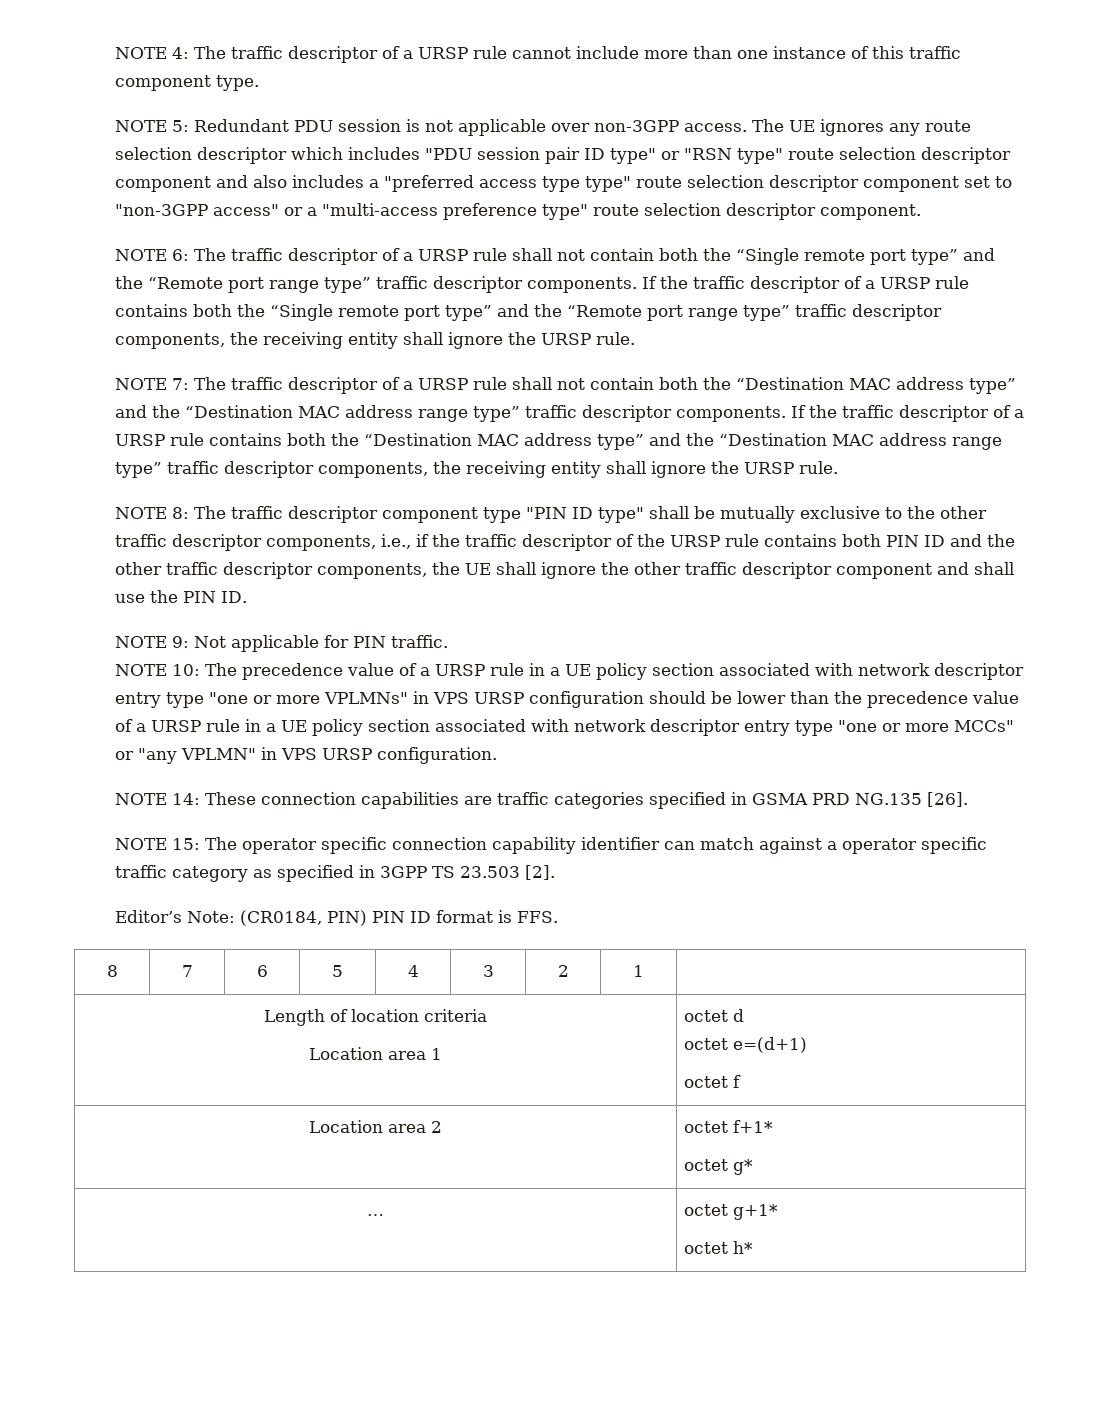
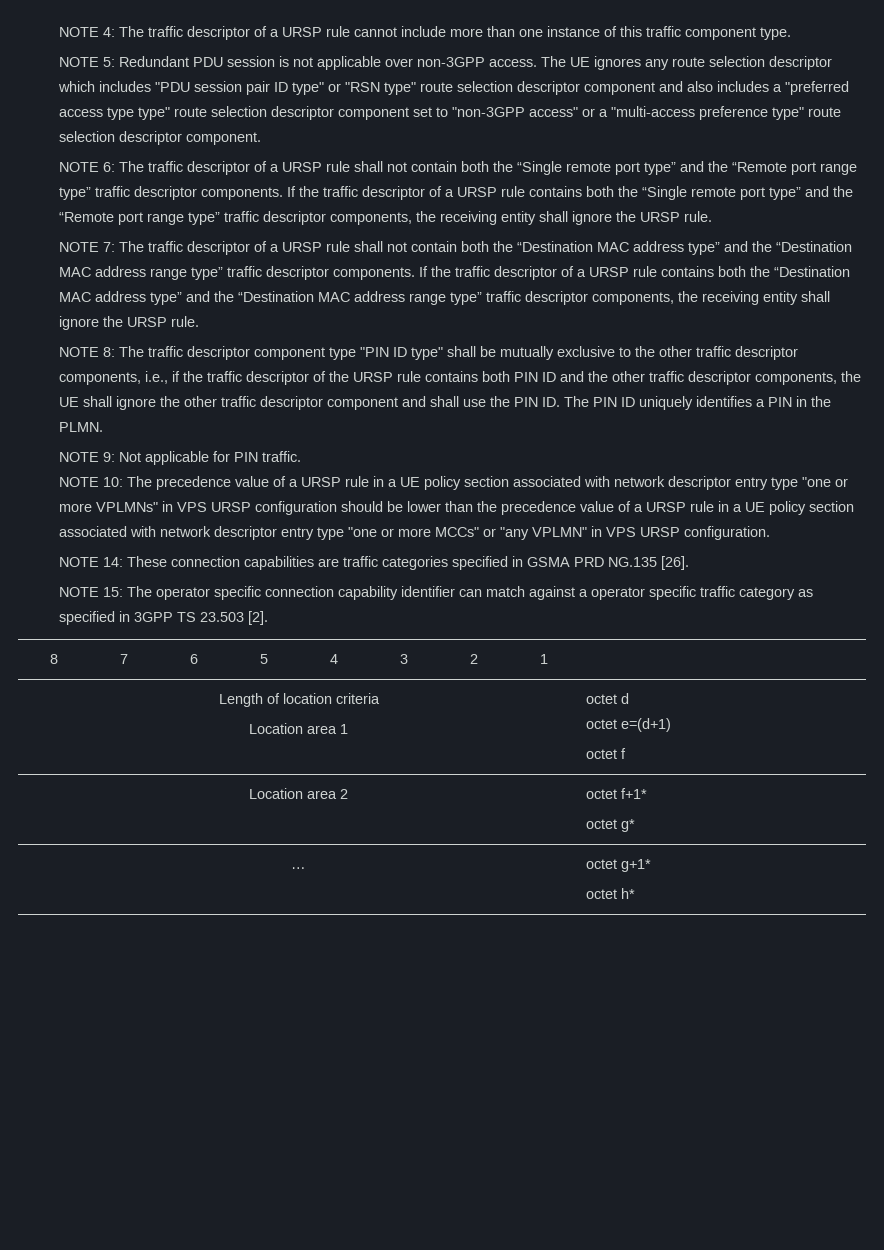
- NOTE 8: The traffic descriptor component type "PIN ID type" shall be mutually exclusive to the other traffic descriptor components, i.e., if the traffic descriptor of the URSP rule contains both PIN ID and the other traffic descriptor components, the UE shall ignore the other traffic descriptor component and shall use the PIN ID.
+ NOTE 8: The traffic descriptor component type "PIN ID type" shall be mutually exclusive to the other traffic descriptor components, i.e., if the traffic descriptor of the URSP rule contains both PIN ID and the other traffic descriptor components, the UE shall ignore the other traffic descriptor component and shall use the PIN ID. The PIN ID uniquely identifies a PIN in the PLMN.
- Editor’s Note: (CR0184, PIN) PIN ID format is FFS.

